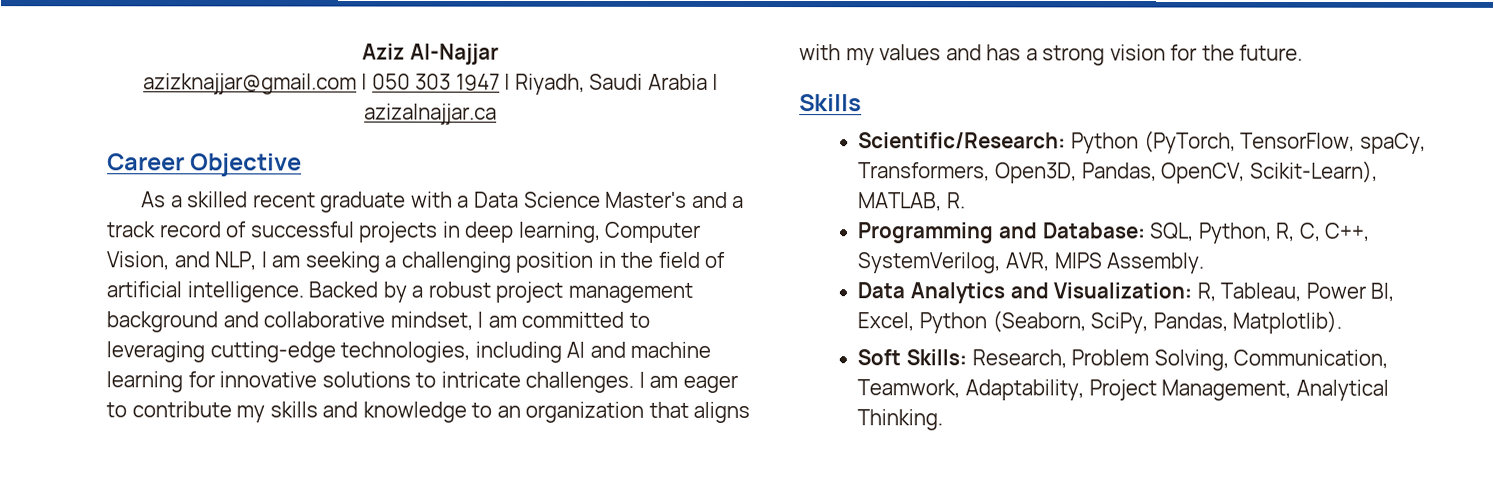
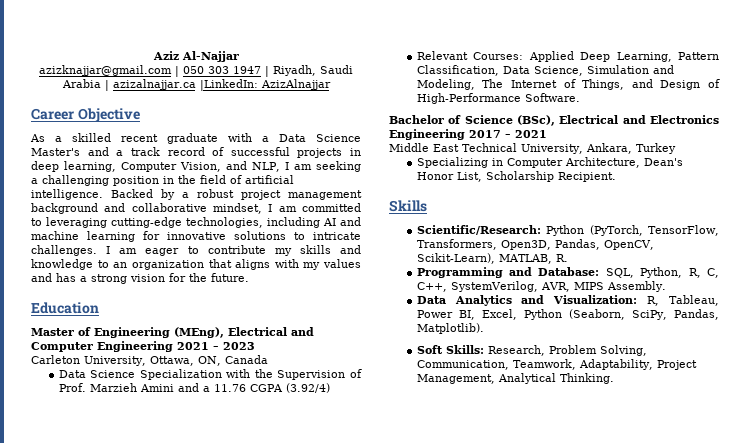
- azizknajjar@gmail.com | 050 303 1947 | Riyadh, Saudi Arabia | azizalnajjar.ca
+ azizknajjar@gmail.com | 050 303 1947 | Riyadh, Saudi Arabia | azizalnajjar.ca |LinkedIn: AzizAlnajjar
+ Education
+ Master of Engineering (MEng), Electrical and Computer Engineering 2021 – 2023
+ Carleton University, Ottawa, ON, Canada
+ Data Science Specialization with the Supervision of Prof. Marzieh Amini and a 11.76 CGPA (3.92/4)
+ Relevant Courses: Applied Deep Learning, Pattern Classification, Data Science, Simulation and Modeling, The Internet of Things, and Design of High-Performance Software.
+ Bachelor of Science (BSc), Electrical and Electronics Engineering 2017 – 2021
+ Middle East Technical University, Ankara, Turkey
+ Specializing in Computer Architecture, Dean's Honor List, Scholarship Recipient.
- Scientific/Research: Python (PyTorch, TensorFlow, spaCy, Transformers, Open3D, Pandas, OpenCV, Scikit-Learn), MATLAB, R.
+ Scientific/Research: Python (PyTorch, TensorFlow, Transformers, Open3D, Pandas, OpenCV, Scikit-Learn), MATLAB, R.

